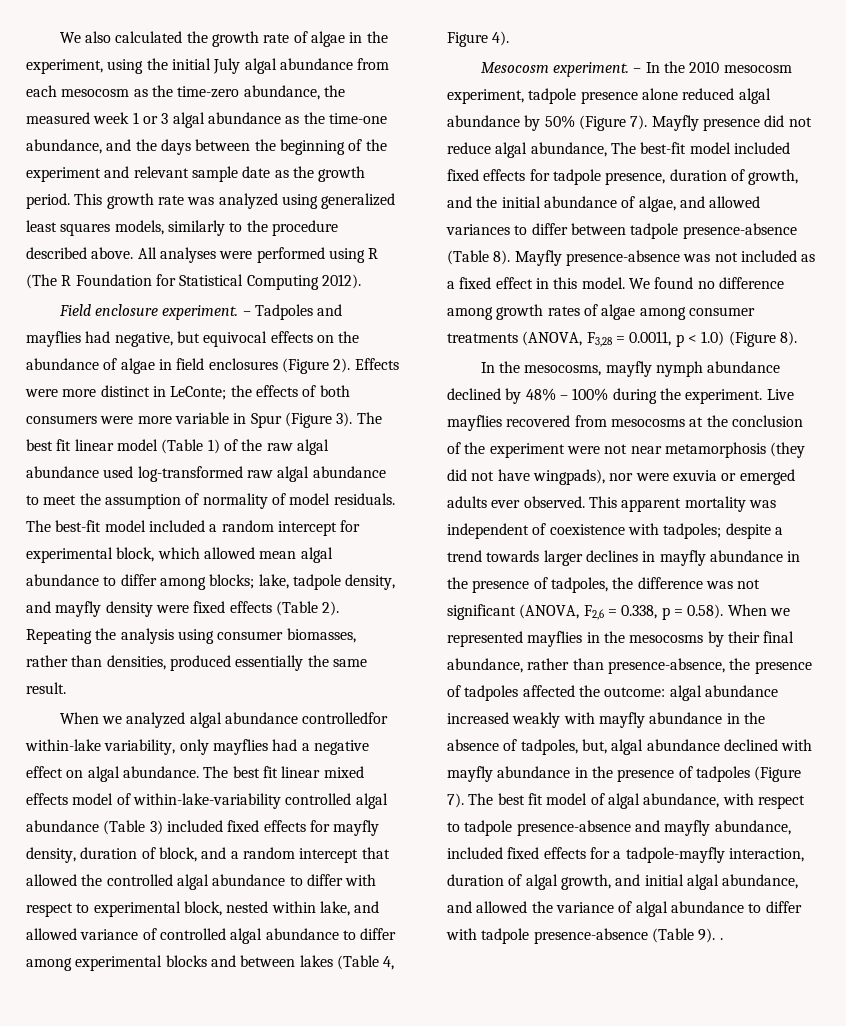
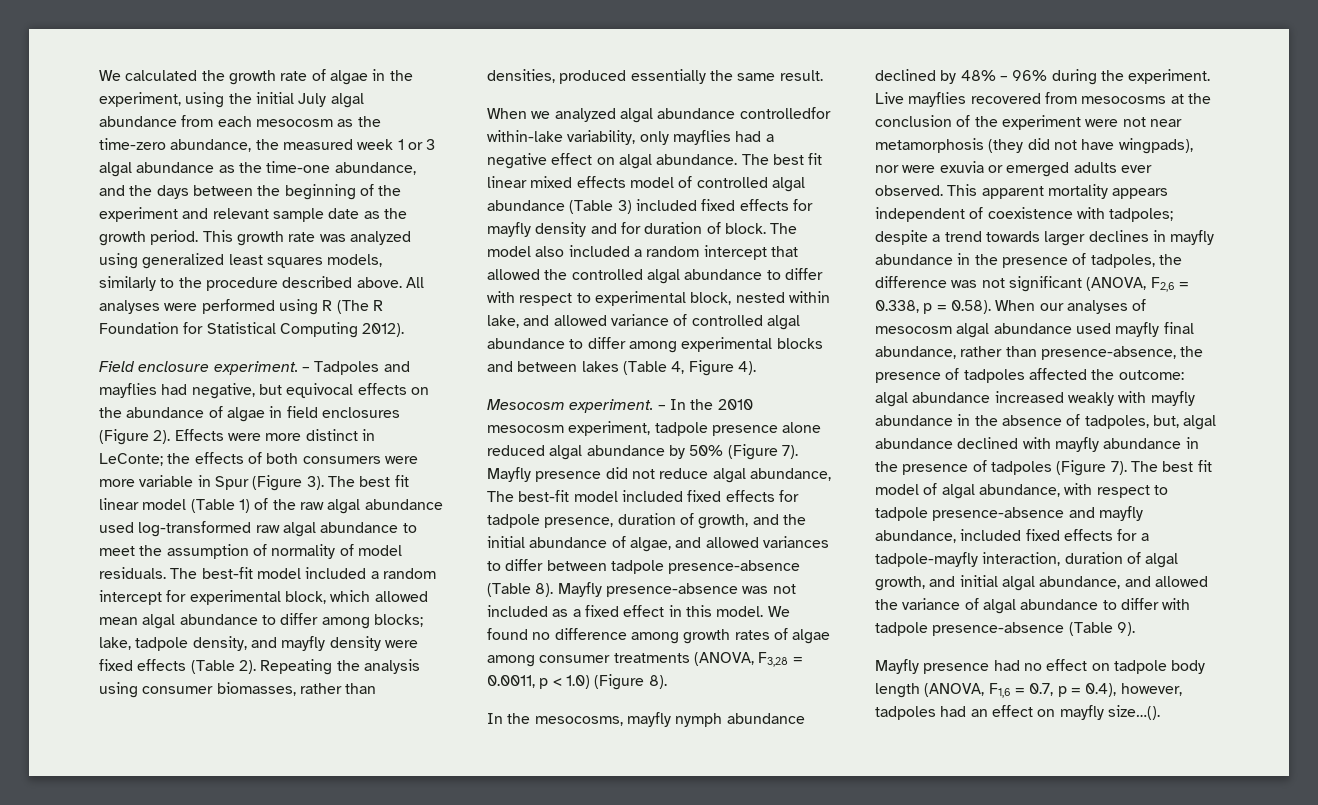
- We also calculated the growth rate of algae in the experiment, using the initial July algal abundance from each mesocosm as the time-zero abundance, the measured week 1 or 3 algal abundance as the time-one abundance, and the days between the beginning of the experiment and relevant sample date as the growth period.
+ We calculated the growth rate of algae in the experiment, using the initial July algal abundance from each mesocosm as the time-zero abundance, the measured week 1 or 3 algal abundance as the time-one abundance, and the days between the beginning of the experiment and relevant sample date as the growth period.
- The best fit linear mixed effects model of within-lake-variability controlled algal abundance (Table 3) included fixed effects for mayfly density, duration of block, and a random intercept that allowed the controlled algal abundance to differ with respect to experimental block, nested within lake, and allowed variance of controlled algal abundance to differ among experimental blocks and between lakes (Table 4, Figure 4).
+ The best fit linear mixed effects model of controlled algal abundance (Table 3) included fixed effects for mayfly density and for duration of block. The model also included a random intercept that allowed the controlled algal abundance to differ with respect to experimental block, nested within lake, and allowed variance of controlled algal abundance to differ among experimental blocks and between lakes (Table 4, Figure 4).
- In the mesocosms, mayfly nymph abundance declined by 48% – 100% during the experiment.
+ In the mesocosms, mayfly nymph abundance declined by 48% – 96% during the experiment.
- This apparent mortality was independent of coexistence with tadpoles;
+ This apparent mortality appears independent of coexistence with tadpoles;
- despite a trend towards larger declines in mayfly abundance in the presence of tadpoles, the difference was not significant (ANOVA, F2,6 = 0.338, p = 0.58). When we represented mayflies in the mesocosms by their final abundance, rather than presence-absence, the presence of tadpoles affected the outcome:
+ despite a trend towards larger declines in mayfly abundance in the presence of tadpoles, the difference was not significant (ANOVA, F2,6 = 0.338, p = 0.58). When our analyses of mesocosm algal abundance used mayfly final abundance, rather than presence-absence, the presence of tadpoles affected the outcome:
- The best fit model of algal abundance, with respect to tadpole presence-absence and mayfly abundance, included fixed effects for a tadpole-mayfly interaction, duration of algal growth, and initial algal abundance, and allowed the variance of algal abundance to differ with tadpole presence-absence (Table 9). .
+ The best fit model of algal abundance, with respect to tadpole presence-absence and mayfly abundance, included fixed effects for a tadpole-mayfly interaction, duration of algal growth, and initial algal abundance, and allowed the variance of algal abundance to differ with tadpole presence-absence (Table 9).
+ Mayfly presence had no effect on tadpole body length (ANOVA, F1,6 = 0.7, p = 0.4), however, tadpoles had an effect on mayfly size…().

